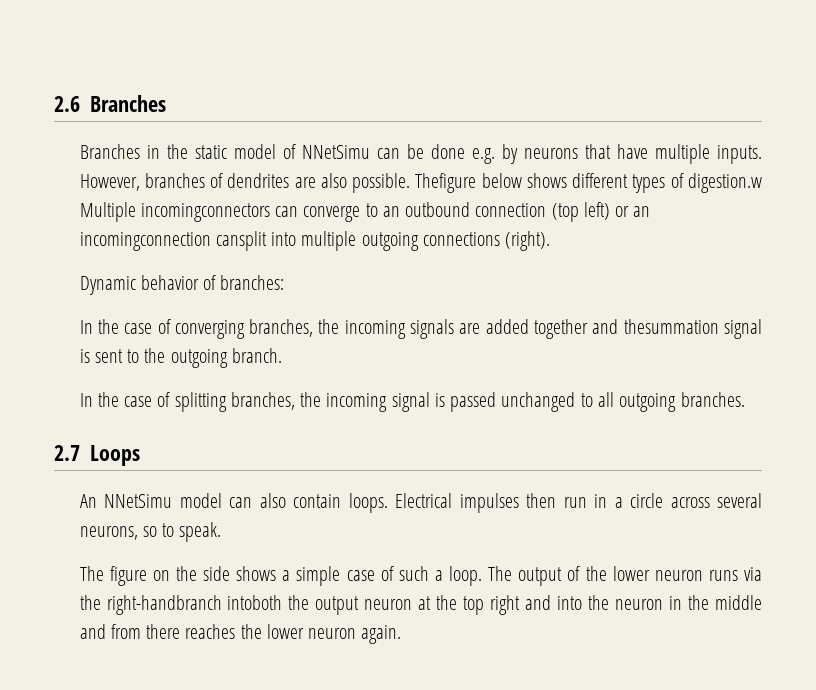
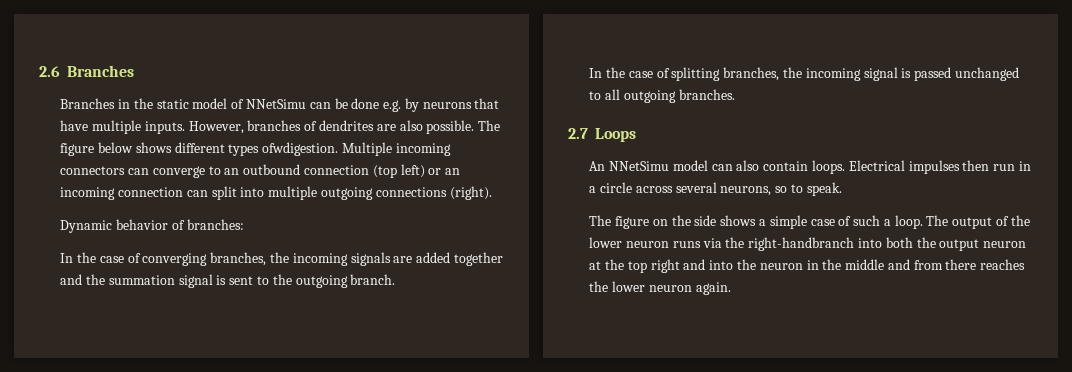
- Thefigure below shows different types of digestion.w Multiple incomingconnectors can converge to an outbound connection (top left) or an incomingconnection cansplit into multiple outgoing connections (right).
+ The figure below shows different types ofwdigestion. Multiple incoming connectors can converge to an outbound connection (top left) or an incoming connection can split into multiple outgoing connections (right).
- In the case of converging branches, the incoming signals are added together and thesummation signal is sent to the outgoing branch.
+ In the case of converging branches, the incoming signals are added together and the summation signal is sent to the outgoing branch.
- The output of the lower neuron runs via the right-handbranch intoboth the output neuron at the top right and into the neuron in the middle and from there reaches the lower neuron again.
+ The output of the lower neuron runs via the right-handbranch into both the output neuron at the top right and into the neuron in the middle and from there reaches the lower neuron again.

